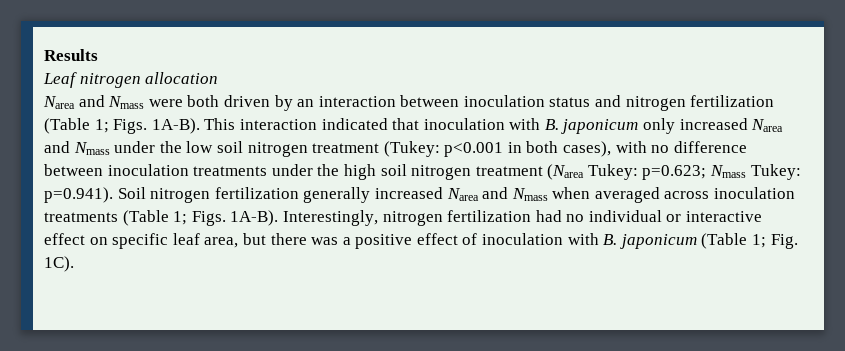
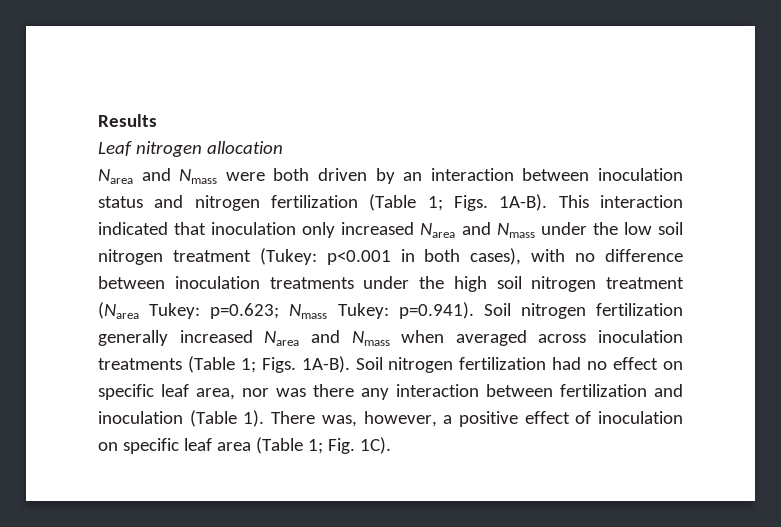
- This interaction indicated that inoculation with B. japonicum only increased Narea and Nmass under the low soil nitrogen treatment (Tukey: p<0.001 in both cases), with no difference between inoculation treatments under the high soil nitrogen treatment (Narea Tukey: p=0.623; Nmass Tukey: p=0.941). Soil nitrogen fertilization generally increased Narea and Nmass when averaged across inoculation treatments (Table 1; Figs. 1A-B).
+ This interaction indicated that inoculation only increased Narea and Nmass under the low soil nitrogen treatment (Tukey: p<0.001 in both cases), with no difference between inoculation treatments under the high soil nitrogen treatment (Narea Tukey: p=0.623; Nmass Tukey: p=0.941). Soil nitrogen fertilization generally increased Narea and Nmass when averaged across inoculation treatments (Table 1; Figs. 1A-B).
- Interestingly, nitrogen fertilization had no individual or interactive effect on specific leaf area, but there was a positive effect of inoculation with B. japonicum (Table 1; Fig. 1C).
+ Soil nitrogen fertilization had no effect on specific leaf area, nor was there any interaction between fertilization and inoculation (Table 1). There was, however, a positive effect of inoculation on specific leaf area (Table 1; Fig. 1C).

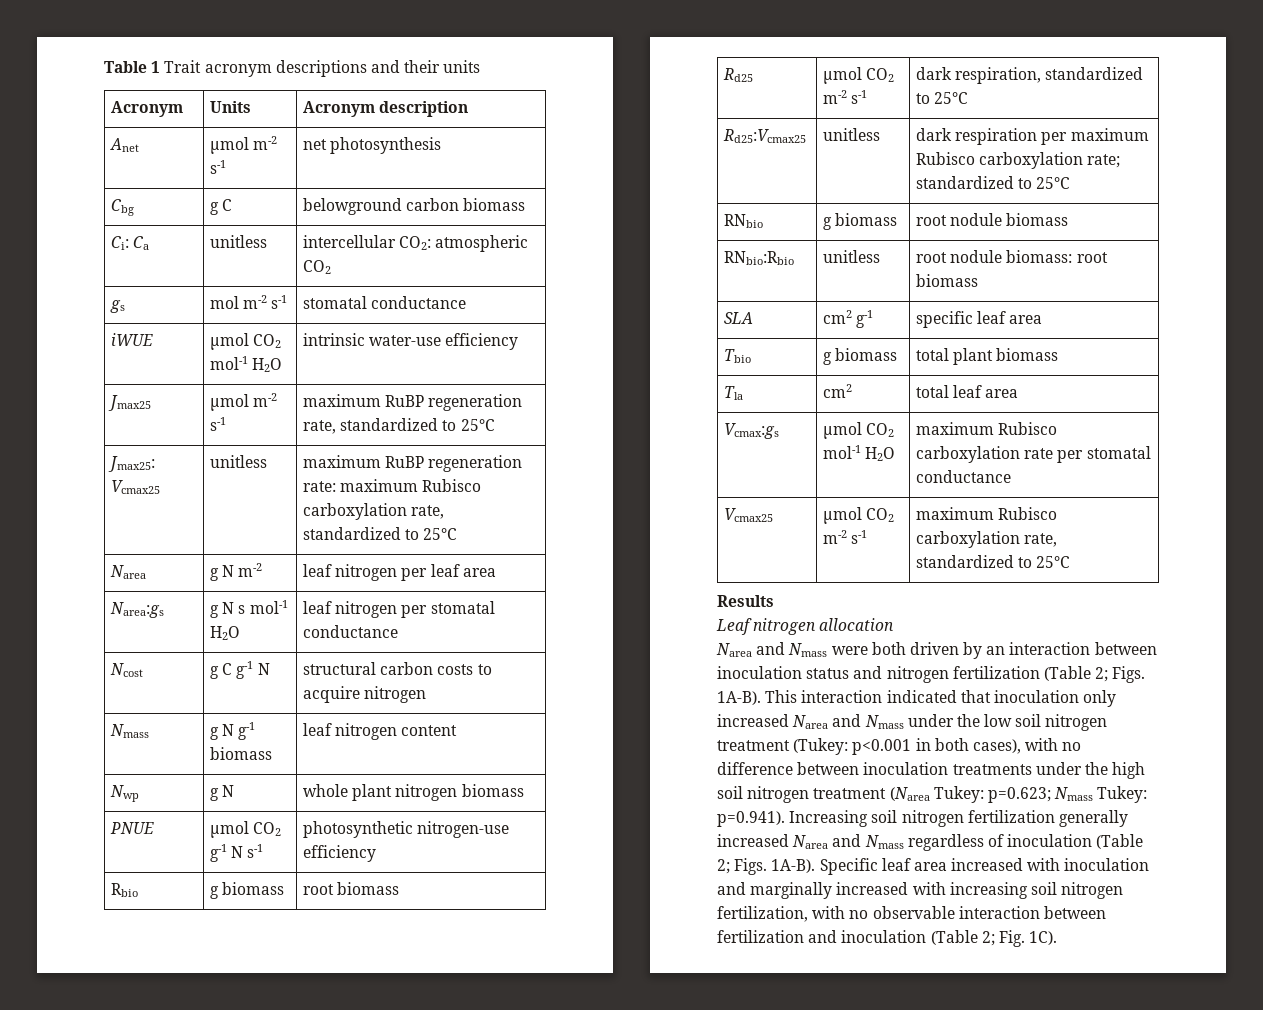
+ Table 1 Trait acronym descriptions and their units
+ Acronym | Units | Acronym description
+ Anet | μmol m-2 s-1 | net photosynthesis
+ Cbg | g C | belowground carbon biomass
+ Ci: Ca | unitless | intercellular CO2: atmospheric CO2
+ gs | mol m-2 s-1 | stomatal conductance
+ iWUE | μmol CO2 mol-1 H2O | intrinsic water-use efficiency
+ Jmax25 | μmol m-2 s-1 | maximum RuBP regeneration rate, standardized to 25°C
+ Jmax25: Vcmax25 | unitless | maximum RuBP regeneration rate: maximum Rubisco carboxylation rate, standardized to 25°C
+ Narea | g N m-2 | leaf nitrogen per leaf area
+ Narea:gs | g N s mol-1 H2O | leaf nitrogen per stomatal conductance
+ Ncost | g C g-1 N | structural carbon costs to acquire nitrogen
+ Nmass | g N g-1 biomass | leaf nitrogen content
+ Nwp | g N | whole plant nitrogen biomass
+ PNUE | µmol CO2 g-1 N s-1 | photosynthetic nitrogen-use efficiency
+ Rbio | g biomass | root biomass
+ Rd25 | μmol CO2 m-2 s-1 | dark respiration, standardized to 25°C
+ Rd25:Vcmax25 | unitless | dark respiration per maximum Rubisco carboxylation rate; standardized to 25°C
+ RNbio | g biomass | root nodule biomass
+ RNbio:Rbio | unitless | root nodule biomass: root biomass
+ SLA | cm2 g-1 | specific leaf area
+ Tbio | g biomass | total plant biomass
+ Tla | cm2 | total leaf area
+ Vcmax:gs | μmol CO2 mol-1 H2O | maximum Rubisco carboxylation rate per stomatal conductance
+ Vcmax25 | μmol CO2 m-2 s-1 | maximum Rubisco carboxylation rate, standardized to 25°C
- Narea and Nmass were both driven by an interaction between inoculation status and nitrogen fertilization (Table 1; Figs. 1A-B).
+ Narea and Nmass were both driven by an interaction between inoculation status and nitrogen fertilization (Table 2; Figs. 1A-B).
- This interaction indicated that inoculation only increased Narea and Nmass under the low soil nitrogen treatment (Tukey: p<0.001 in both cases), with no difference between inoculation treatments under the high soil nitrogen treatment (Narea Tukey: p=0.623; Nmass Tukey: p=0.941). Soil nitrogen fertilization generally increased Narea and Nmass when averaged across inoculation treatments (Table 1; Figs. 1A-B). Soil nitrogen fertilization had no effect on specific leaf area, nor was there any interaction between fertilization and inoculation (Table 1). There was, however, a positive effect of inoculation on specific leaf area (Table 1; Fig. 1C).
+ This interaction indicated that inoculation only increased Narea and Nmass under the low soil nitrogen treatment (Tukey: p<0.001 in both cases), with no difference between inoculation treatments under the high soil nitrogen treatment (Narea Tukey: p=0.623; Nmass Tukey: p=0.941). Increasing soil nitrogen fertilization generally increased Narea and Nmass regardless of inoculation (Table 2; Figs. 1A-B). Specific leaf area increased with inoculation and marginally increased with increasing soil nitrogen fertilization, with no observable interaction between fertilization and inoculation (Table 2; Fig. 1C).

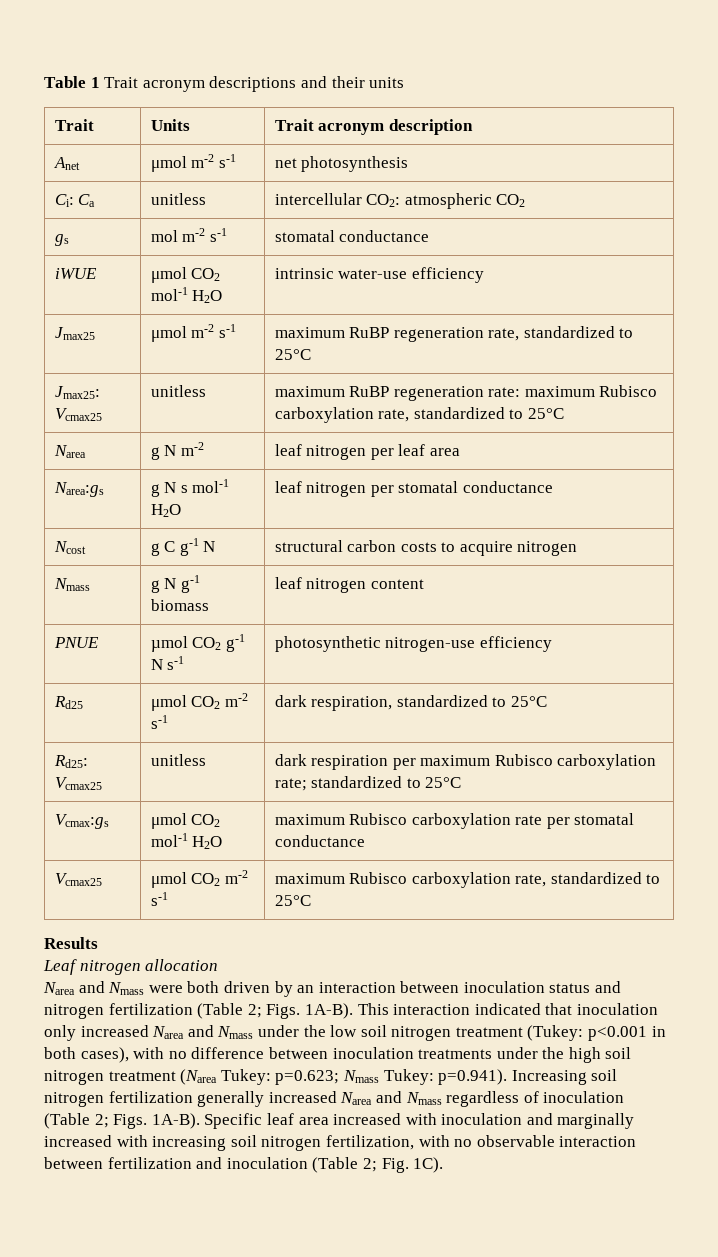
- Acronym | Units | Acronym description
+ Trait | Units | Trait acronym description
- Cbg | g C | belowground carbon biomass
- Nwp | g N | whole plant nitrogen biomass
- Rbio | g biomass | root biomass
- Rd25:Vcmax25 | unitless | dark respiration per maximum Rubisco carboxylation rate; standardized to 25°C
+ Rd25: Vcmax25 | unitless | dark respiration per maximum Rubisco carboxylation rate; standardized to 25°C
- RNbio | g biomass | root nodule biomass
- RNbio:Rbio | unitless | root nodule biomass: root biomass
- SLA | cm2 g-1 | specific leaf area
- Tbio | g biomass | total plant biomass
- Tla | cm2 | total leaf area

